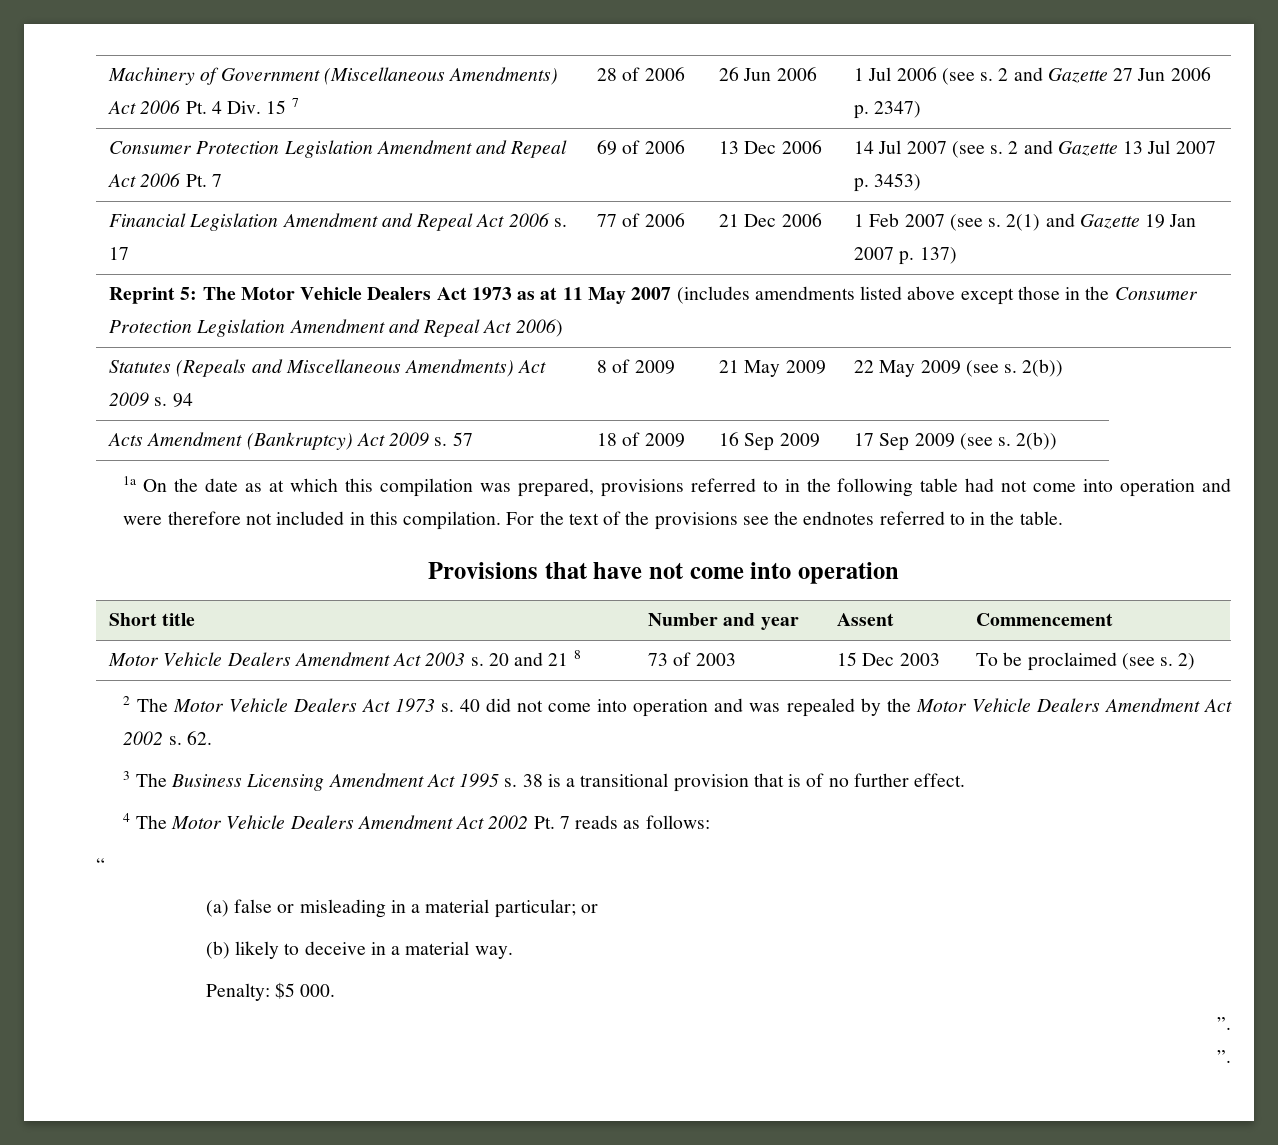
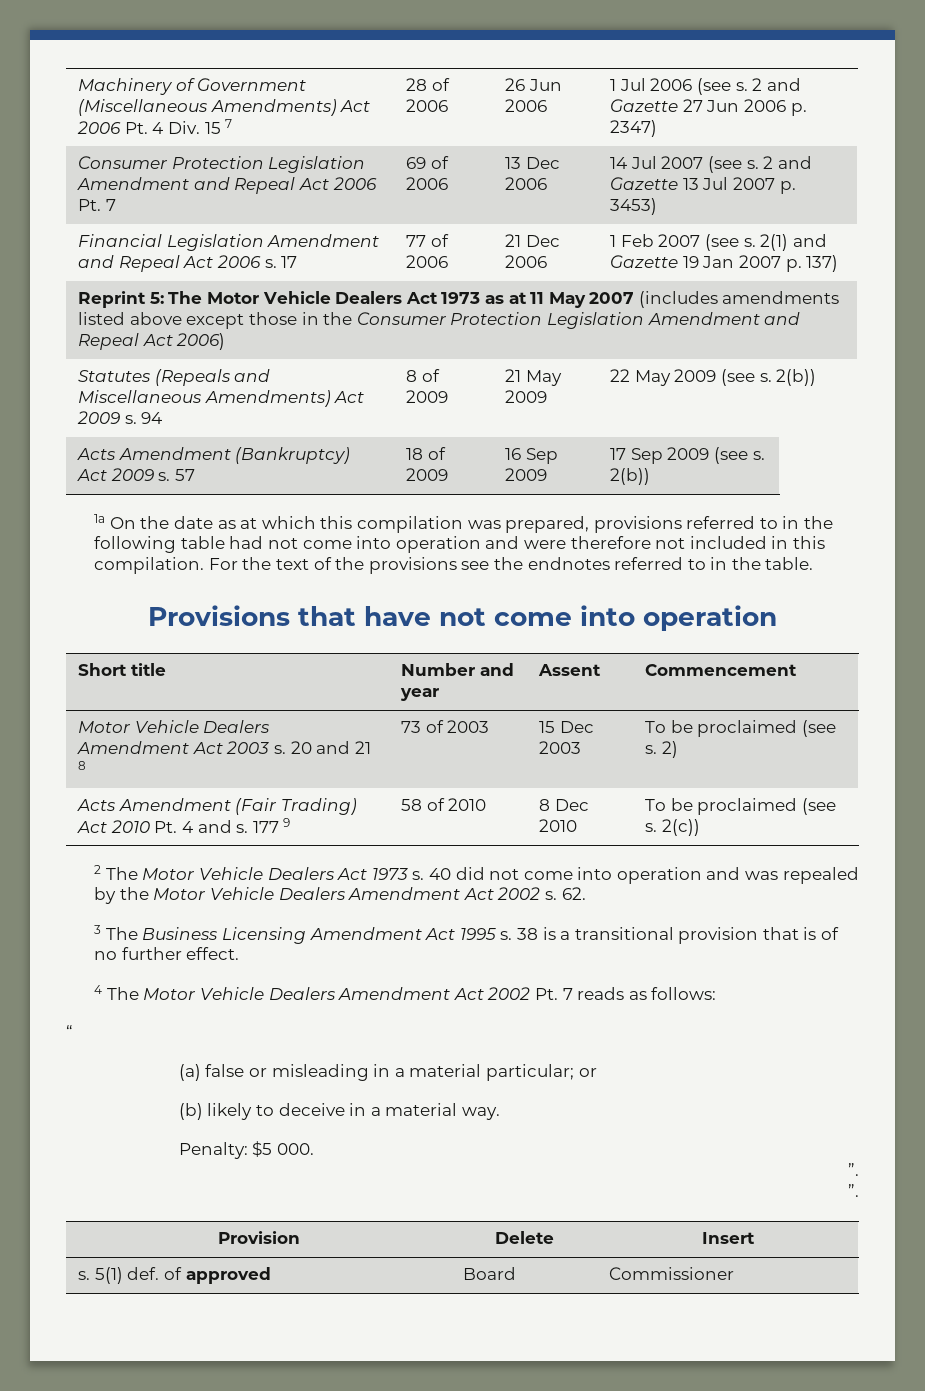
+ Acts Amendment (Fair Trading) Act 2010 Pt. 4 and s. 177 9 | 58 of 2010 | 8 Dec 2010 | To be proclaimed (see s. 2(c))
+ Provision | Delete | Insert
+ s. 5(1) def. of approved | Board | Commissioner

